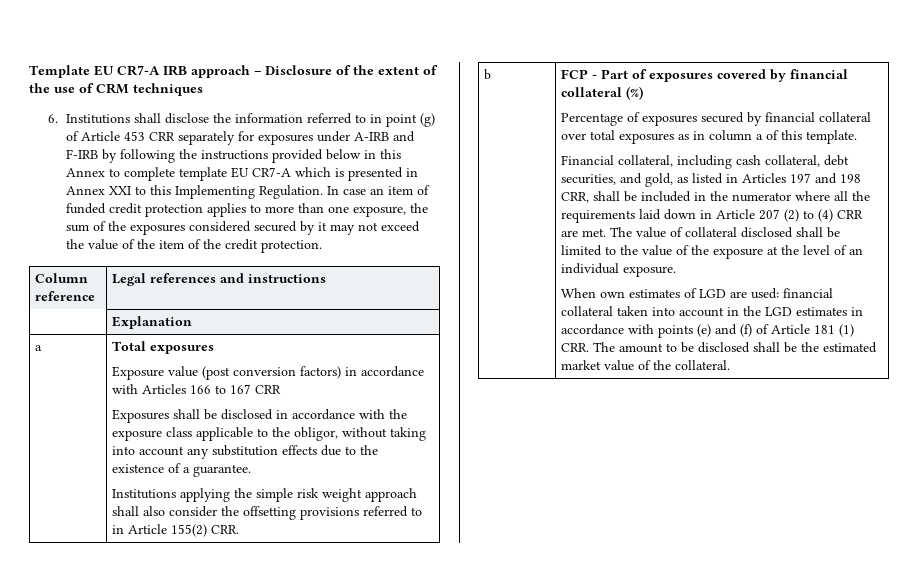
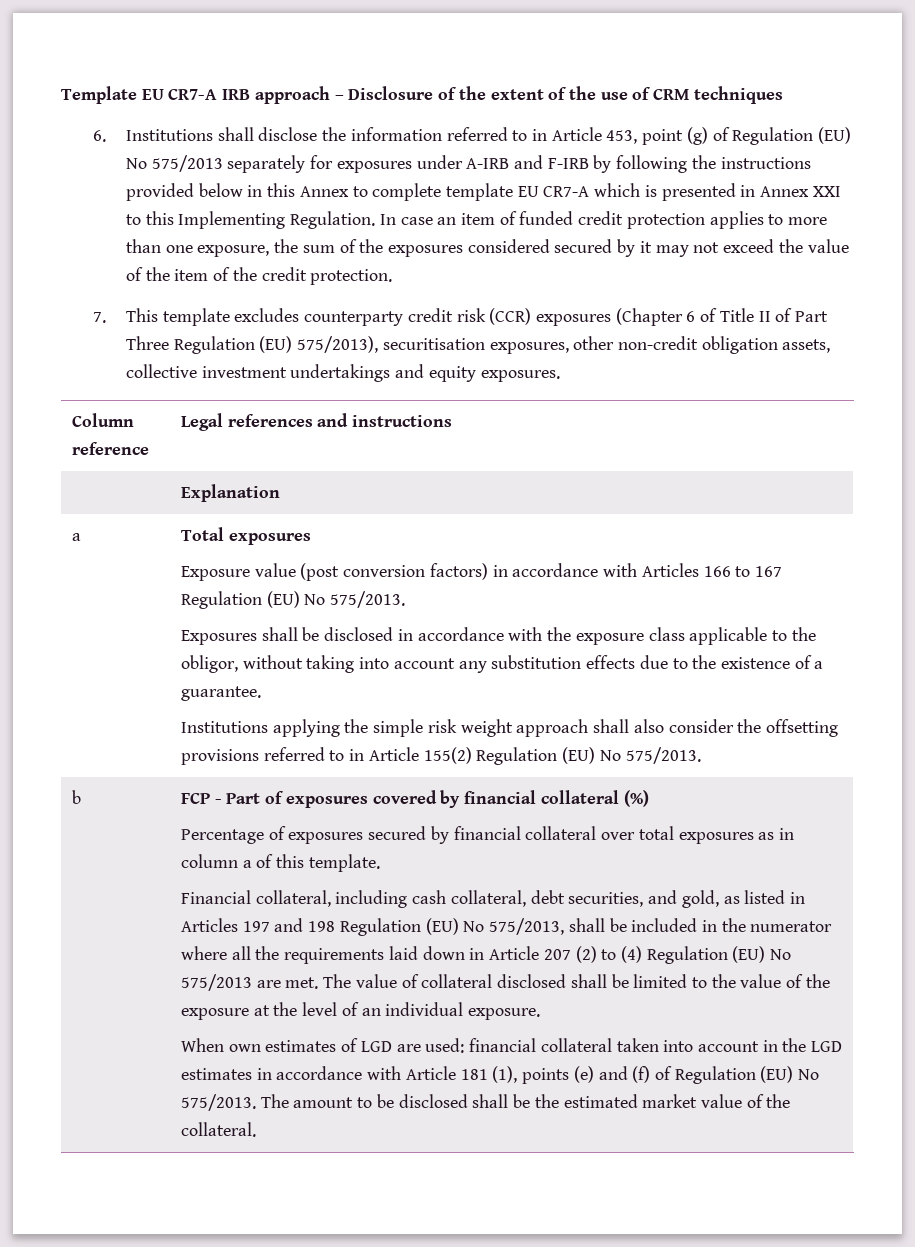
- 6. Institutions shall disclose the information referred to in point (g) of Article 453 CRR separately for exposures under A-IRB and F-IRB by following the instructions provided below in this Annex to complete template EU CR7-A which is presented in Annex XXI to this Implementing Regulation.
+ 6. Institutions shall disclose the information referred to in Article 453, point (g) of Regulation (EU) No 575/2013 separately for exposures under A-IRB and F-IRB by following the instructions provided below in this Annex to complete template EU CR7-A which is presented in Annex XXI to this Implementing Regulation.
+ 7. This template excludes counterparty credit risk (CCR) exposures (Chapter 6 of Title II of Part Three Regulation (EU) 575/2013), securitisation exposures, other non-credit obligation assets, collective investment undertakings and equity exposures.
- Exposure value (post conversion factors) in accordance with Articles 166 to 167 CRR
+ Exposure value (post conversion factors) in accordance with Articles 166 to 167 Regulation (EU) No 575/2013.
- Institutions applying the simple risk weight approach shall also consider the offsetting provisions referred to in Article 155(2) CRR.
+ Institutions applying the simple risk weight approach shall also consider the offsetting provisions referred to in Article 155(2) Regulation (EU) No 575/2013.
- Financial collateral, including cash collateral, debt securities, and gold, as listed in Articles 197 and 198 CRR, shall be included in the numerator where all the requirements laid down in Article 207 (2) to (4) CRR are met.
+ Financial collateral, including cash collateral, debt securities, and gold, as listed in Articles 197 and 198 Regulation (EU) No 575/2013, shall be included in the numerator where all the requirements laid down in Article 207 (2) to (4) Regulation (EU) No 575/2013 are met.
- When own estimates of LGD are used: financial collateral taken into account in the LGD estimates in accordance with points (e) and (f) of Article 181 (1) CRR. The amount to be disclosed shall be the estimated market value of the collateral.
+ When own estimates of LGD are used: financial collateral taken into account in the LGD estimates in accordance with Article 181 (1), points (e) and (f) of Regulation (EU) No 575/2013. The amount to be disclosed shall be the estimated market value of the collateral.

